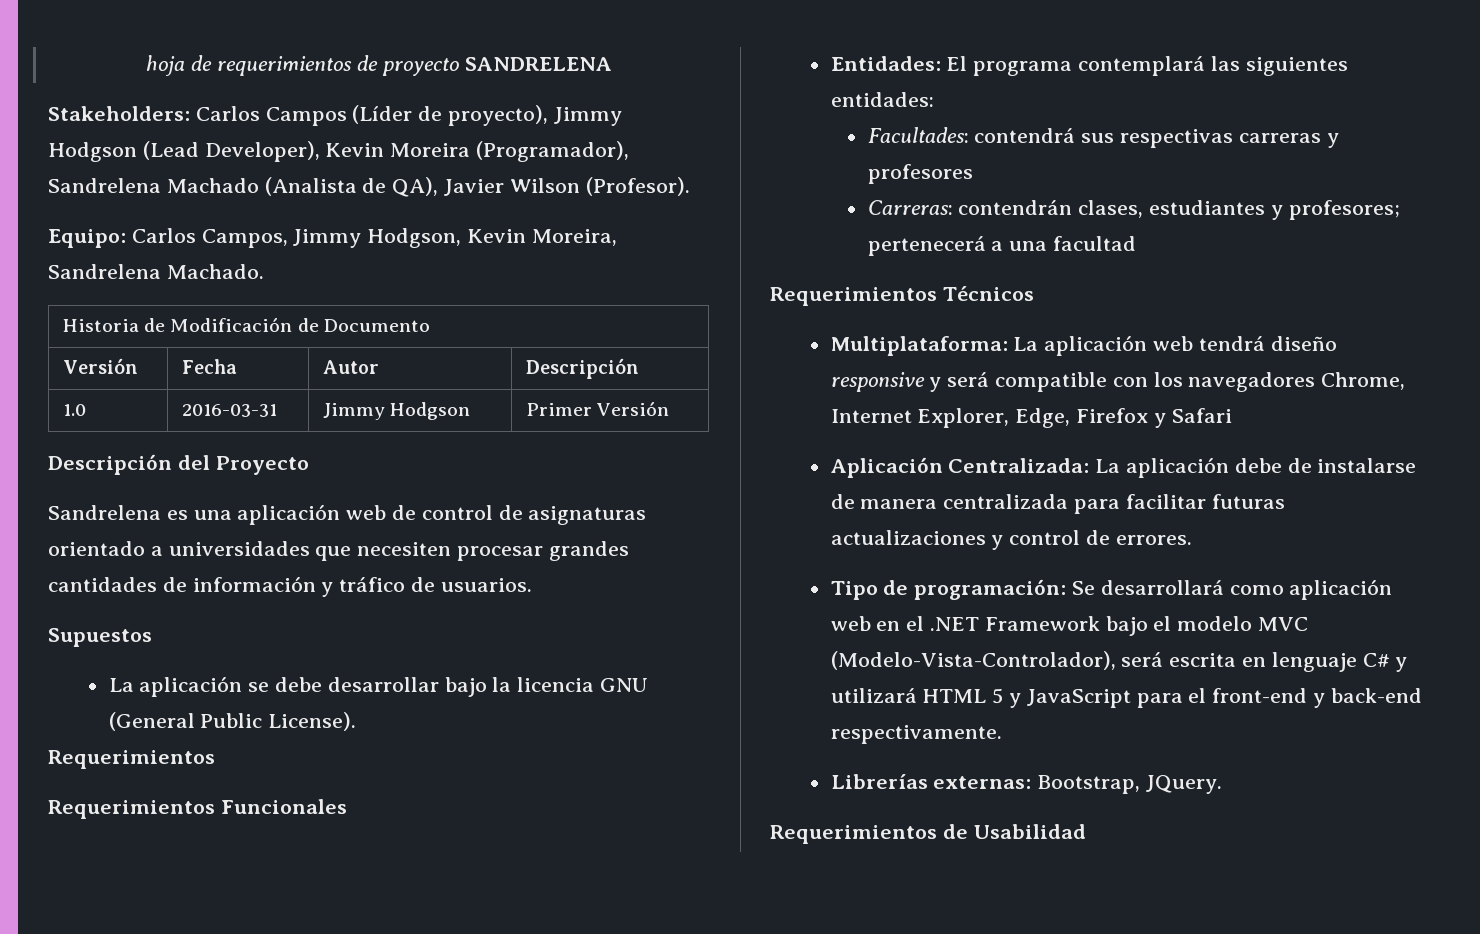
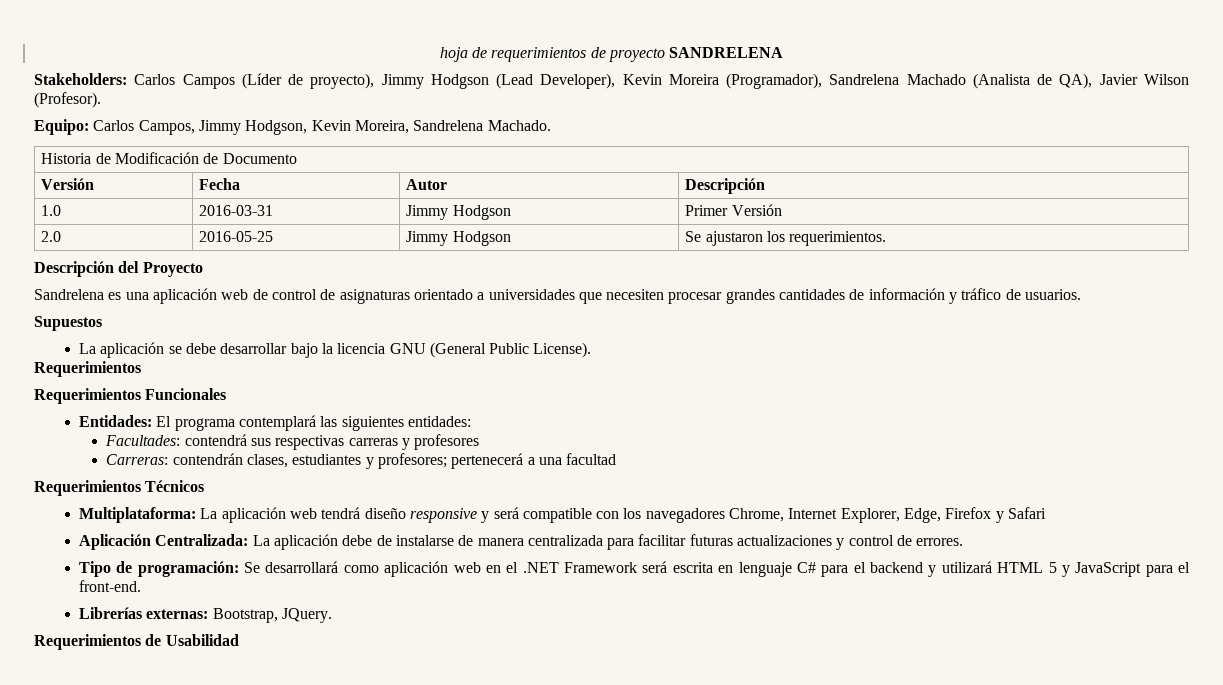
+ 2.0 | 2016-05-25 | Jimmy Hodgson | Se ajustaron los requerimientos.
- Tipo de programación: Se desarrollará como aplicación web en el .NET Framework bajo el modelo MVC (Modelo-Vista-Controlador), será escrita en lenguaje C# y utilizará HTML 5 y JavaScript para el front-end y back-end respectivamente.
+ Tipo de programación: Se desarrollará como aplicación web en el .NET Framework será escrita en lenguaje C# para el backend y utilizará HTML 5 y JavaScript para el front-end.

